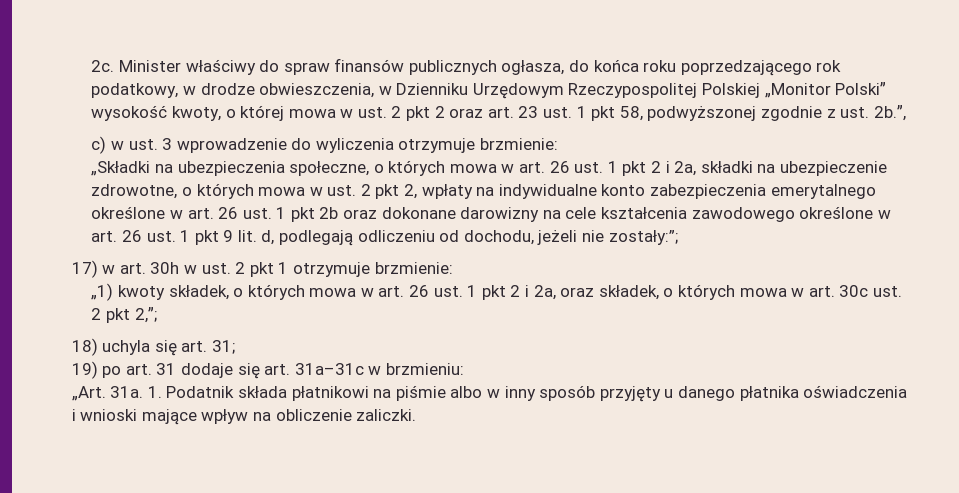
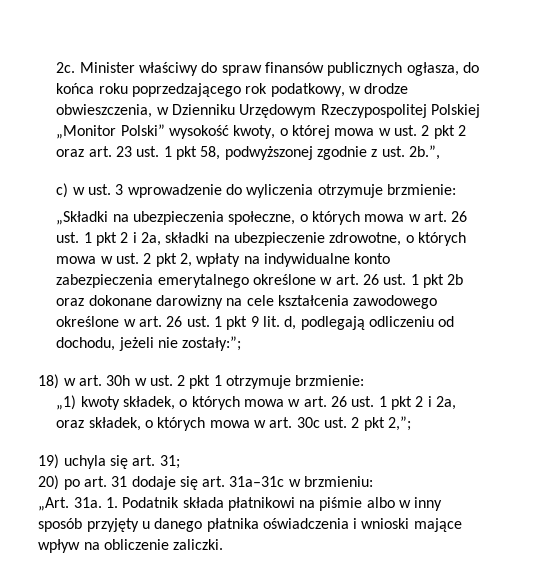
- Minister właściwy do spraw finansów publicznych ogłasza, do końca roku poprzedzającego rok podatkowy, w drodze obwieszczenia, w Dzienniku Urzędowym Rzeczypospolitej Polskiej „Monitor Polskiˮ wysokość kwoty, o której mowa w ust. 2 pkt 2 oraz art. 23 ust. 1 pkt 58, podwyższonej zgodnie z ust. 2b.ˮ,
+ Minister właściwy do spraw finansów publicznych ogłasza, do końca roku poprzedzającego rok podatkowy, w drodze obwieszczenia, w Dzienniku Urzędowym Rzeczypospolitej Polskiej „Monitor Polski” wysokość kwoty, o której mowa w ust. 2 pkt 2 oraz art. 23 ust. 1 pkt 58, podwyższonej zgodnie z ust. 2b.ˮ,
- 17) w art. 30h w ust. 2 pkt 1 otrzymuje brzmienie:
+ 18) w art. 30h w ust. 2 pkt 1 otrzymuje brzmienie:
- 18) uchyla się art. 31;
+ 19) uchyla się art. 31;
- 19) po art. 31 dodaje się art. 31a–31c w brzmieniu:
+ 20) po art. 31 dodaje się art. 31a–31c w brzmieniu:

